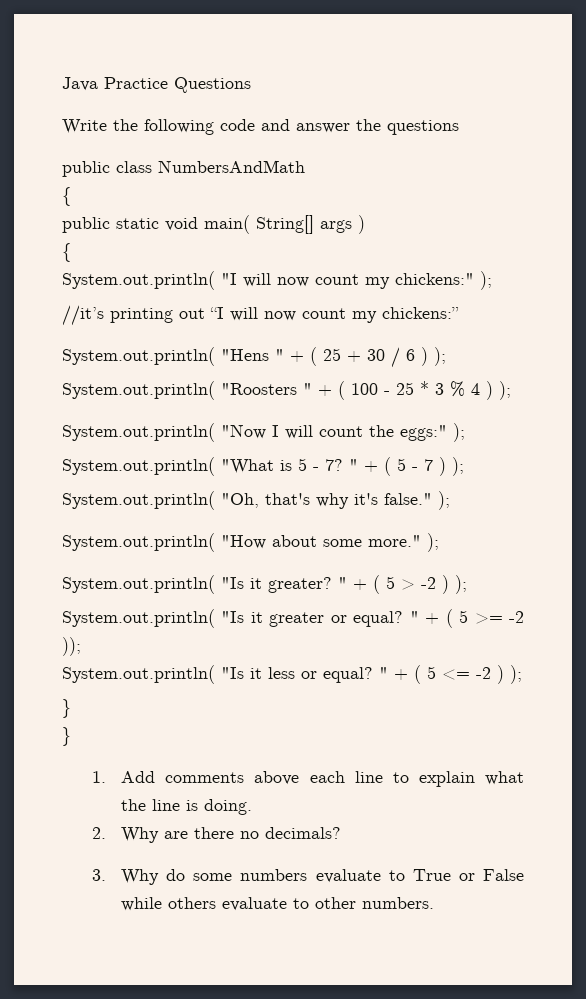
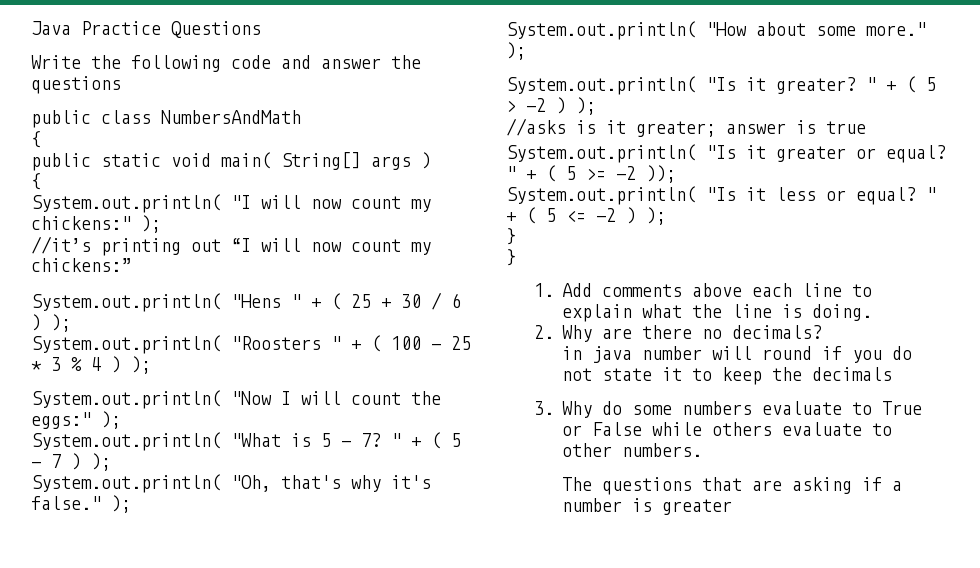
+ //asks is it greater; answer is true
+ in java number will round if you do not state it to keep the decimals
+ The questions that are asking if a number is greater

